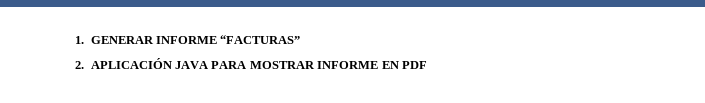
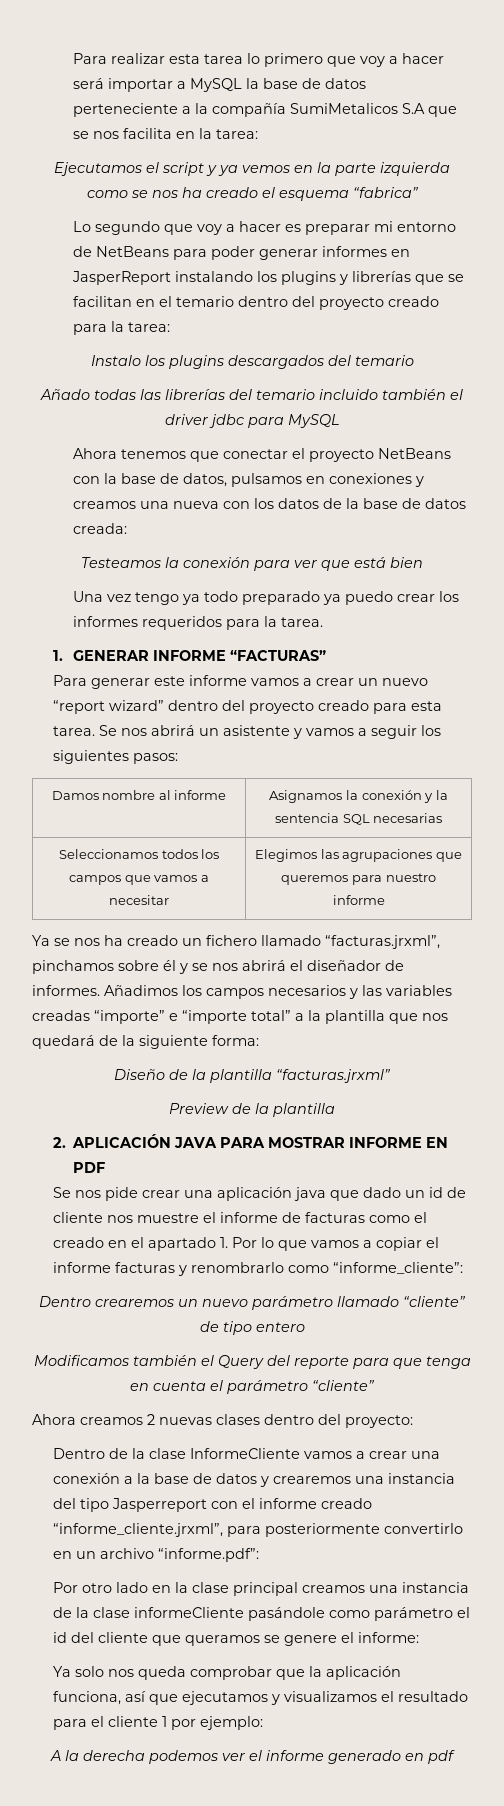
+ Para realizar esta tarea lo primero que voy a hacer será importar a MySQL la base de datos perteneciente a la compañía SumiMetalicos S.A que se nos facilita en la tarea:
+ Ejecutamos el script y ya vemos en la parte izquierda como se nos ha creado el esquema “fabrica”
+ Lo segundo que voy a hacer es preparar mi entorno de NetBeans para poder generar informes en JasperReport instalando los plugins y librerías que se facilitan en el temario dentro del proyecto creado para la tarea:
+ Instalo los plugins descargados del temario
+ Añado todas las librerías del temario incluido también el driver jdbc para MySQL
+ Ahora tenemos que conectar el proyecto NetBeans con la base de datos, pulsamos en conexiones y creamos una nueva con los datos de la base de datos creada:
+ Testeamos la conexión para ver que está bien
+ Una vez tengo ya todo preparado ya puedo crear los informes requeridos para la tarea.
  1. GENERAR INFORME “FACTURAS”
+ Para generar este informe vamos a crear un nuevo “report wizard” dentro del proyecto creado para esta tarea. Se nos abrirá un asistente y vamos a seguir los siguientes pasos:
+ Damos nombre al informe | Asignamos la conexión y la sentencia SQL necesarias
+ Seleccionamos todos los campos que vamos a necesitar | Elegimos las agrupaciones que queremos para nuestro informe
+ Ya se nos ha creado un fichero llamado “facturas.jrxml”, pinchamos sobre él y se nos abrirá el diseñador de informes. Añadimos los campos necesarios y las variables creadas “importe” e “importe total” a la plantilla que nos quedará de la siguiente forma:
+ Diseño de la plantilla “facturas.jrxml”
+ Preview de la plantilla
+ Se nos pide crear una aplicación java que dado un id de cliente nos muestre el informe de facturas como el creado en el apartado 1. Por lo que vamos a copiar el informe facturas y renombrarlo como “informe_cliente”:
+ Dentro crearemos un nuevo parámetro llamado “cliente” de tipo entero
+ Modificamos también el Query del reporte para que tenga en cuenta el parámetro “cliente”
+ Ahora creamos 2 nuevas clases dentro del proyecto:
+ Dentro de la clase InformeCliente vamos a crear una conexión a la base de datos y crearemos una instancia del tipo Jasperreport con el informe creado “informe_cliente.jrxml”, para posteriormente convertirlo en un archivo “informe.pdf”:
+ Por otro lado en la clase principal creamos una instancia de la clase informeCliente pasándole como parámetro el id del cliente que queramos se genere el informe:
+ Ya solo nos queda comprobar que la aplicación funciona, así que ejecutamos y visualizamos el resultado para el cliente 1 por ejemplo:
+ A la derecha podemos ver el informe generado en pdf

